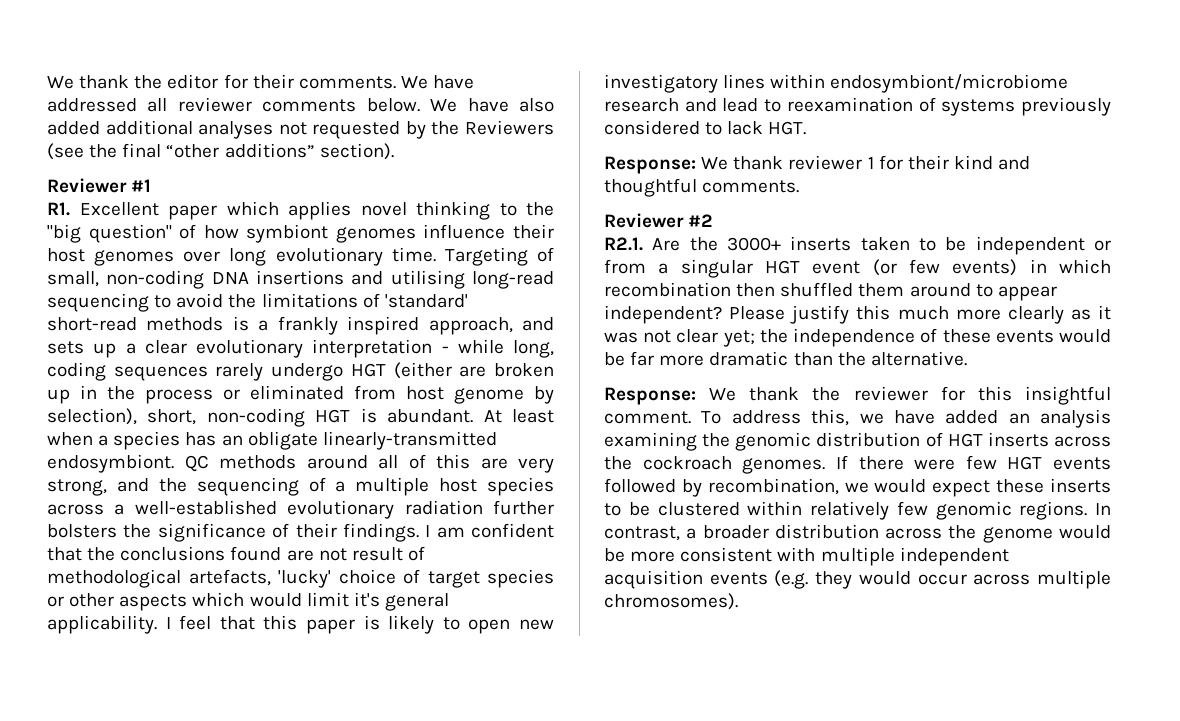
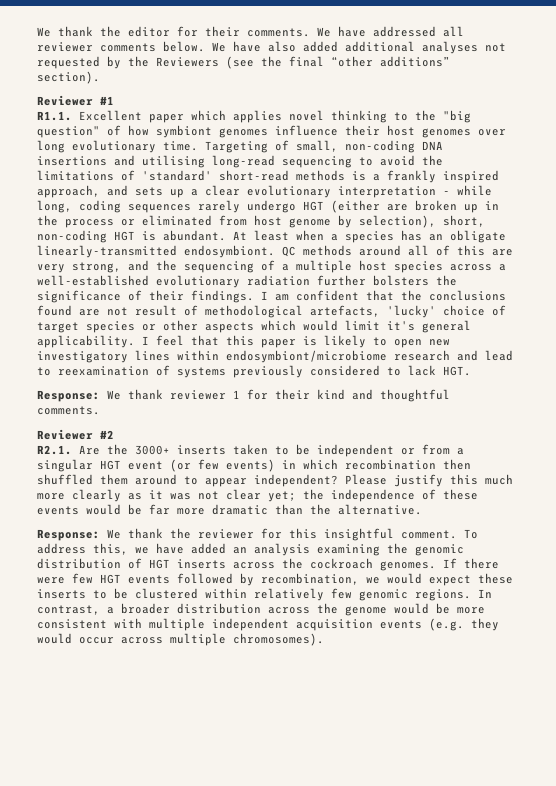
- R1. Excellent paper which applies novel thinking to the "big question" of how symbiont genomes influence their host genomes over long evolutionary time.
+ R1.1. Excellent paper which applies novel thinking to the "big question" of how symbiont genomes influence their host genomes over long evolutionary time.

